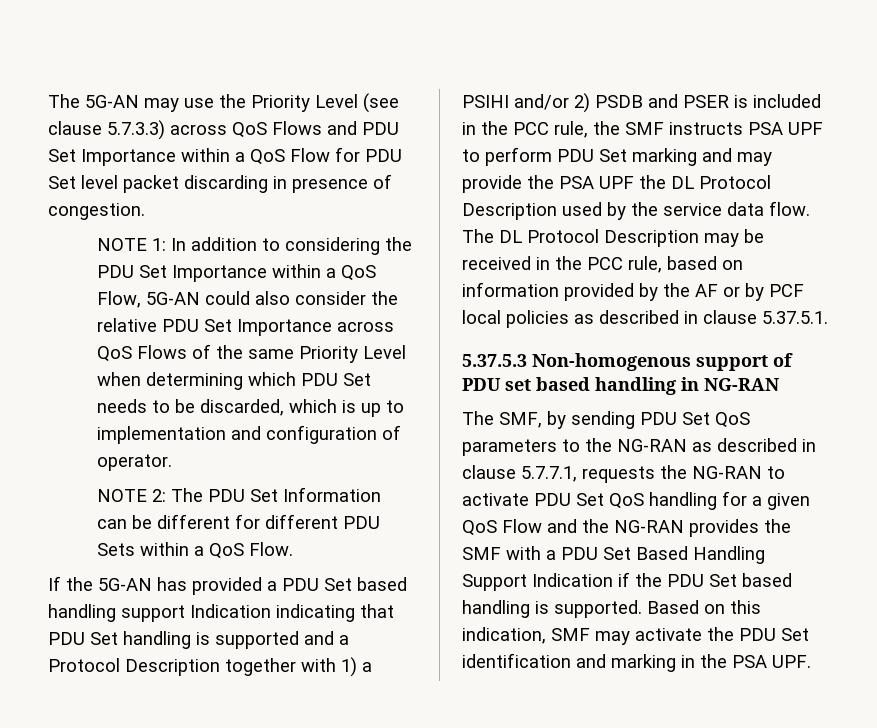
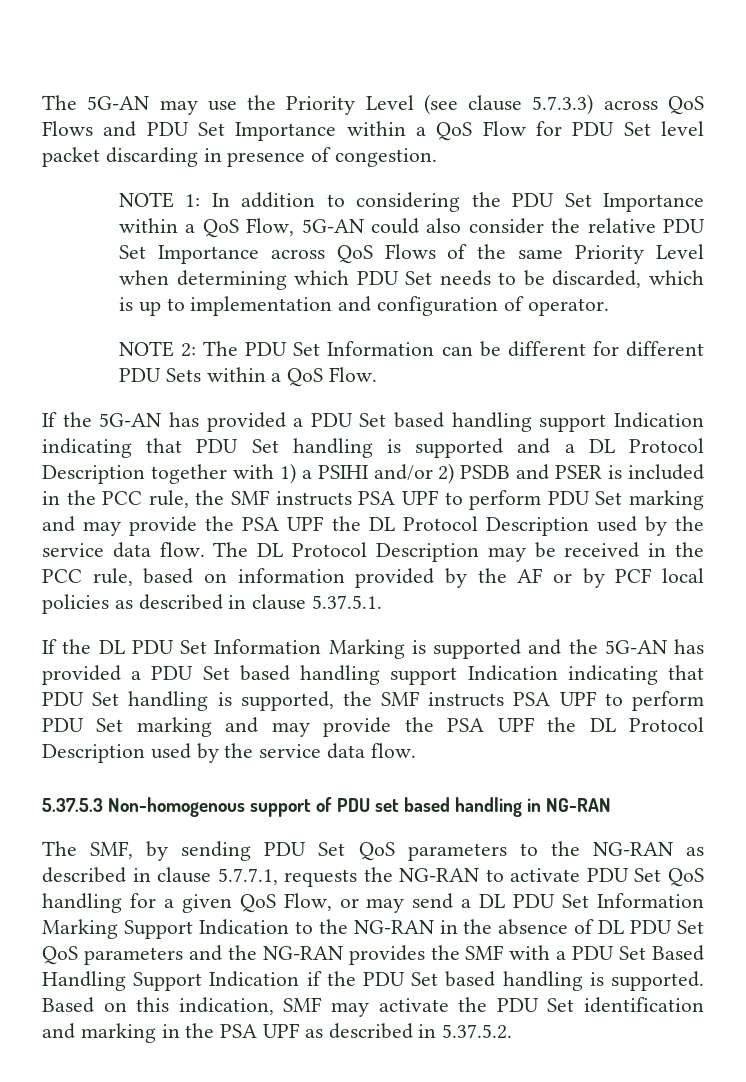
- If the 5G-AN has provided a PDU Set based handling support Indication indicating that PDU Set handling is supported and a Protocol Description together with 1) a PSIHI and/or 2) PSDB and PSER is included in the PCC rule, the SMF instructs PSA UPF to perform PDU Set marking and may provide the PSA UPF the DL Protocol Description used by the service data flow.
+ If the 5G-AN has provided a PDU Set based handling support Indication indicating that PDU Set handling is supported and a DL Protocol Description together with 1) a PSIHI and/or 2) PSDB and PSER is included in the PCC rule, the SMF instructs PSA UPF to perform PDU Set marking and may provide the PSA UPF the DL Protocol Description used by the service data flow.
+ If the DL PDU Set Information Marking is supported and the 5G-AN has provided a PDU Set based handling support Indication indicating that PDU Set handling is supported, the SMF instructs PSA UPF to perform PDU Set marking and may provide the PSA UPF the DL Protocol Description used by the service data flow.
- The SMF, by sending PDU Set QoS parameters to the NG-RAN as described in clause 5.7.7.1, requests the NG-RAN to activate PDU Set QoS handling for a given QoS Flow and the NG-RAN provides the SMF with a PDU Set Based Handling Support Indication if the PDU Set based handling is supported.
+ The SMF, by sending PDU Set QoS parameters to the NG-RAN as described in clause 5.7.7.1, requests the NG-RAN to activate PDU Set QoS handling for a given QoS Flow, or may send a DL PDU Set Information Marking Support Indication to the NG-RAN in the absence of DL PDU Set QoS parameters and the NG-RAN provides the SMF with a PDU Set Based Handling Support Indication if the PDU Set based handling is supported.
- Based on this indication, SMF may activate the PDU Set identification and marking in the PSA UPF.
+ Based on this indication, SMF may activate the PDU Set identification and marking in the PSA UPF as described in 5.37.5.2.

